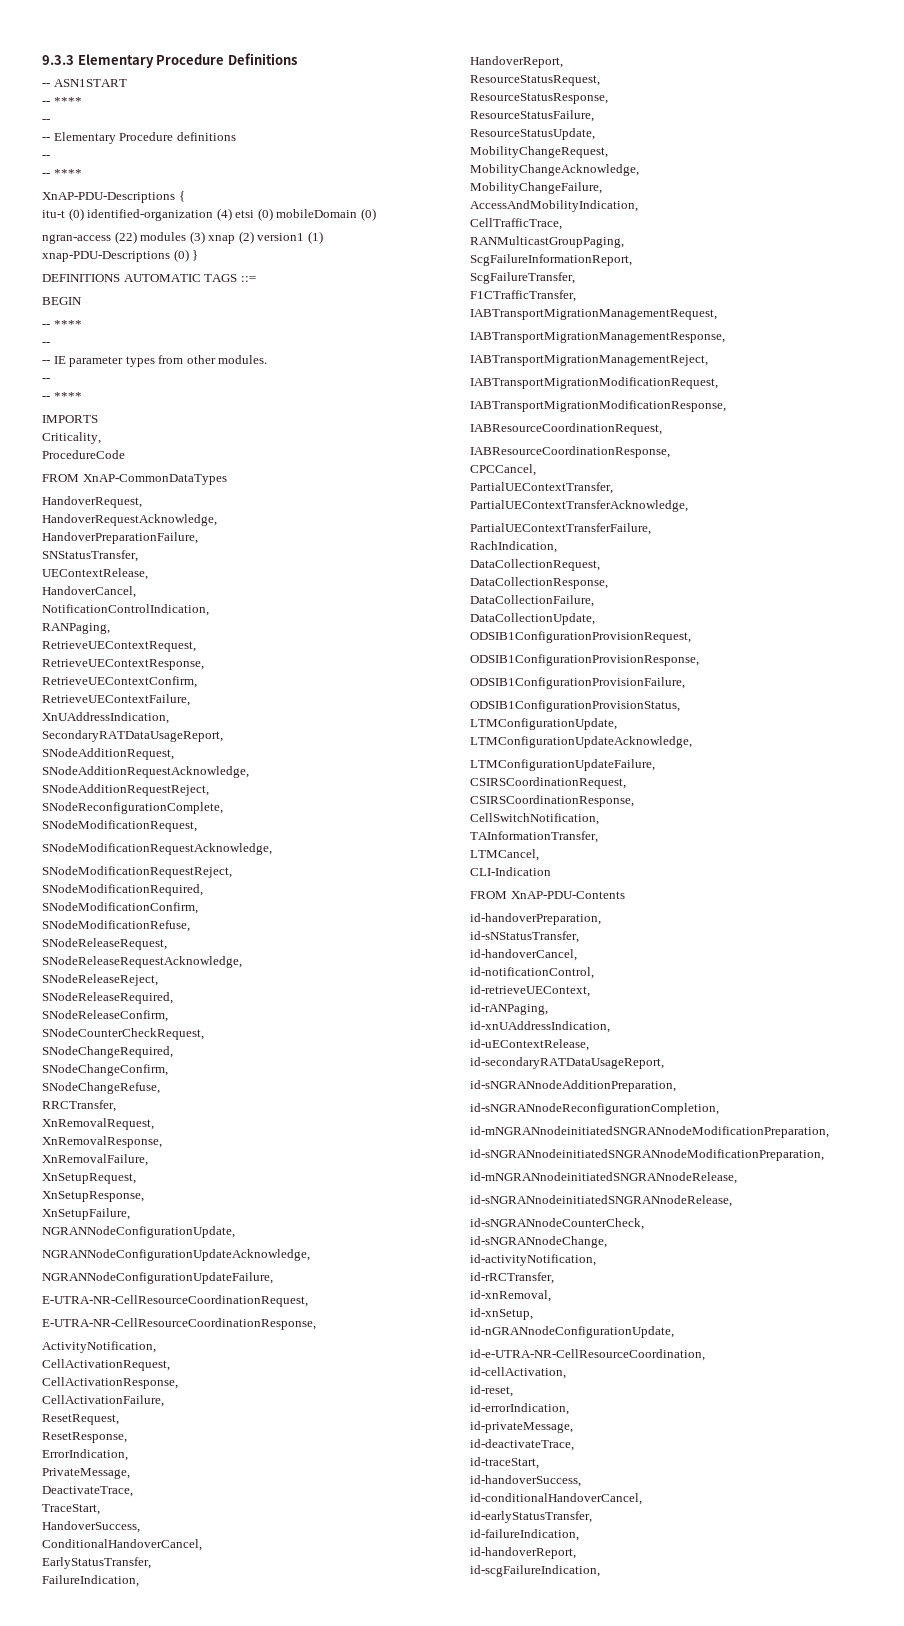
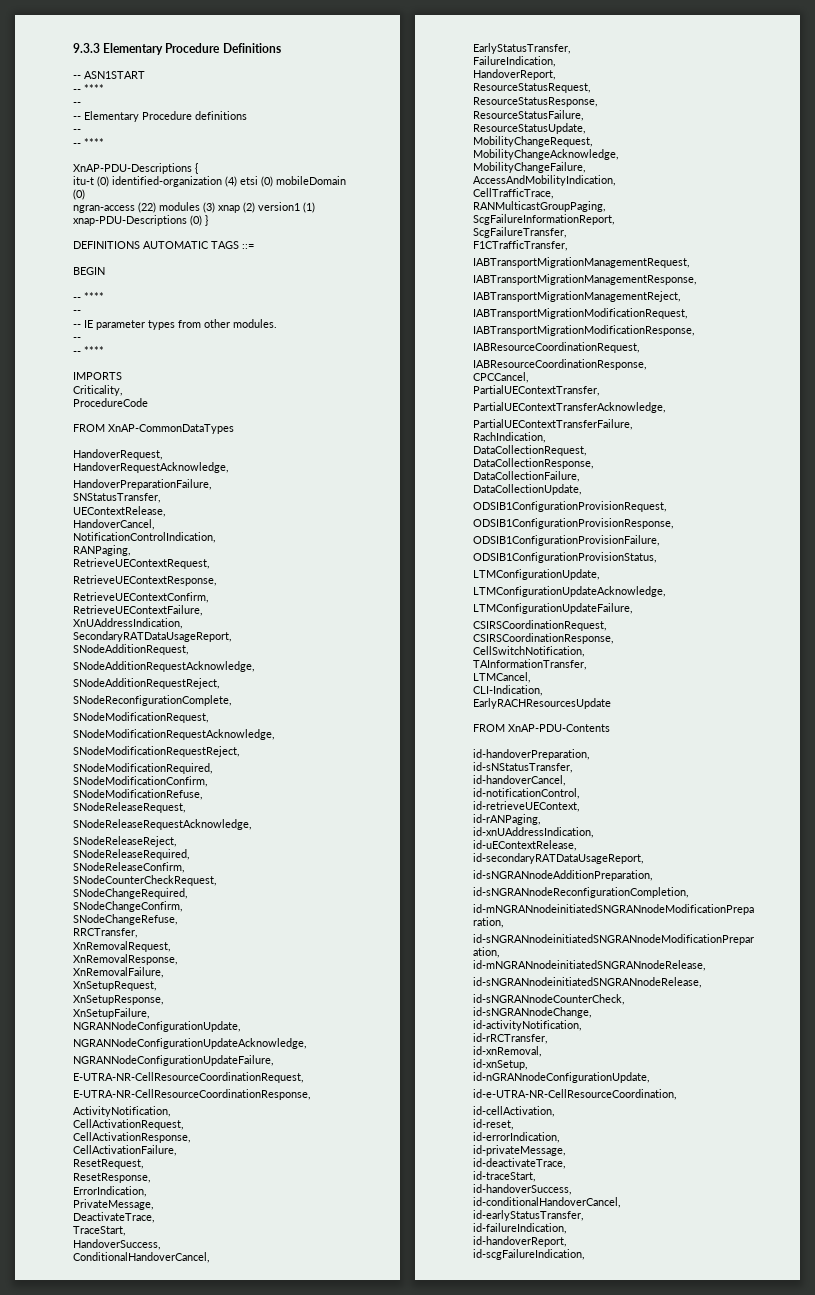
- CLI-Indication
+ CLI-Indication,
+ EarlyRACHResourcesUpdate

